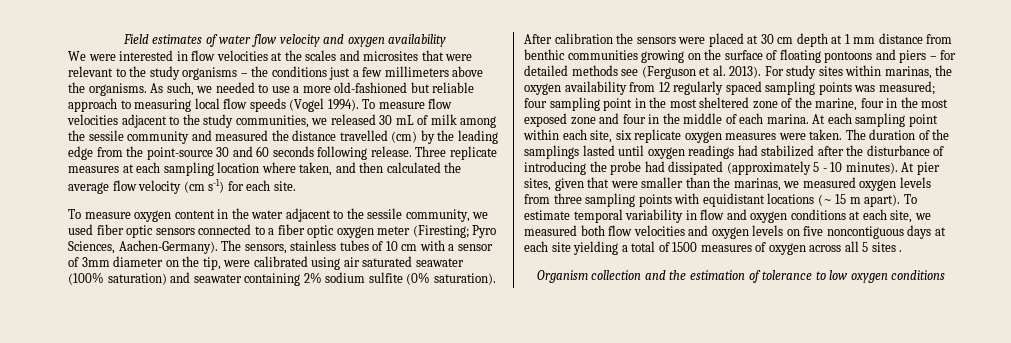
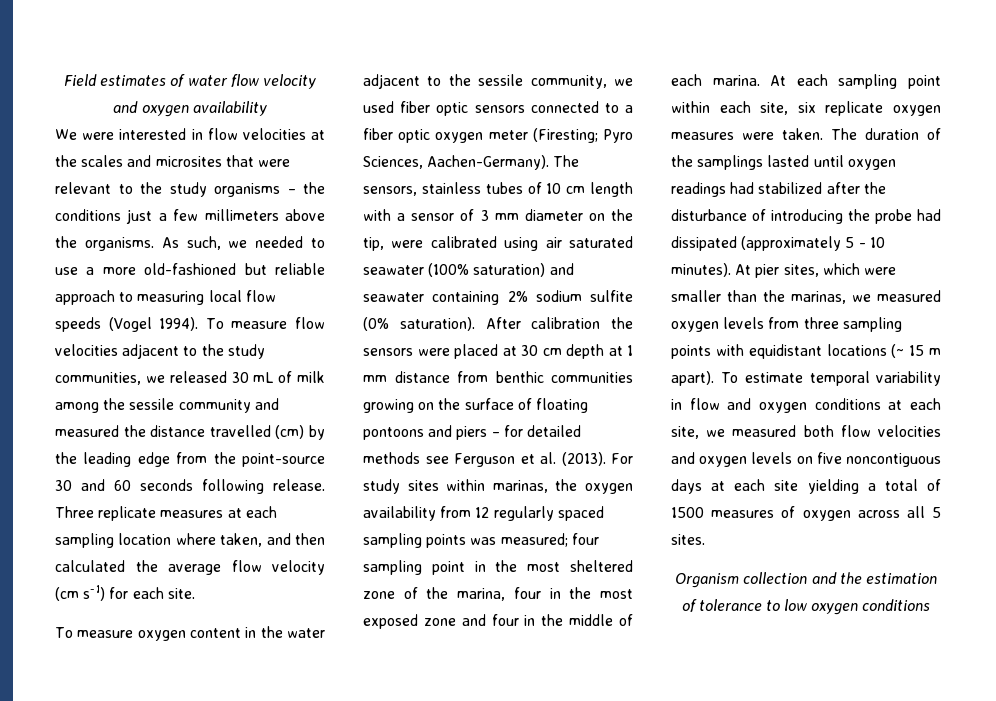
- The sensors, stainless tubes of 10 cm with a sensor of 3mm diameter on the tip, were calibrated using air saturated seawater (100% saturation) and seawater containing 2% sodium sulfite (0% saturation).
+ The sensors, stainless tubes of 10 cm length with a sensor of 3 mm diameter on the tip, were calibrated using air saturated seawater (100% saturation) and seawater containing 2% sodium sulfite (0% saturation).
- After calibration the sensors were placed at 30 cm depth at 1 mm distance from benthic communities growing on the surface of floating pontoons and piers – for detailed methods see (Ferguson et al. 2013).
+ After calibration the sensors were placed at 30 cm depth at 1 mm distance from benthic communities growing on the surface of floating pontoons and piers – for detailed methods see Ferguson et al. (2013).
- For study sites within marinas, the oxygen availability from 12 regularly spaced sampling points was measured; four sampling point in the most sheltered zone of the marine, four in the most exposed zone and four in the middle of each marina.
+ For study sites within marinas, the oxygen availability from 12 regularly spaced sampling points was measured; four sampling point in the most sheltered zone of the marina, four in the most exposed zone and four in the middle of each marina.
- At pier sites, given that were smaller than the marinas, we measured oxygen levels from three sampling points with equidistant locations (~ 15 m apart).
+ At pier sites, which were smaller than the marinas, we measured oxygen levels from three sampling points with equidistant locations (~ 15 m apart).
- To estimate temporal variability in flow and oxygen conditions at each site, we measured both flow velocities and oxygen levels on five noncontiguous days at each site yielding a total of 1500 measures of oxygen across all 5 sites .
+ To estimate temporal variability in flow and oxygen conditions at each site, we measured both flow velocities and oxygen levels on five noncontiguous days at each site yielding a total of 1500 measures of oxygen across all 5 sites.

